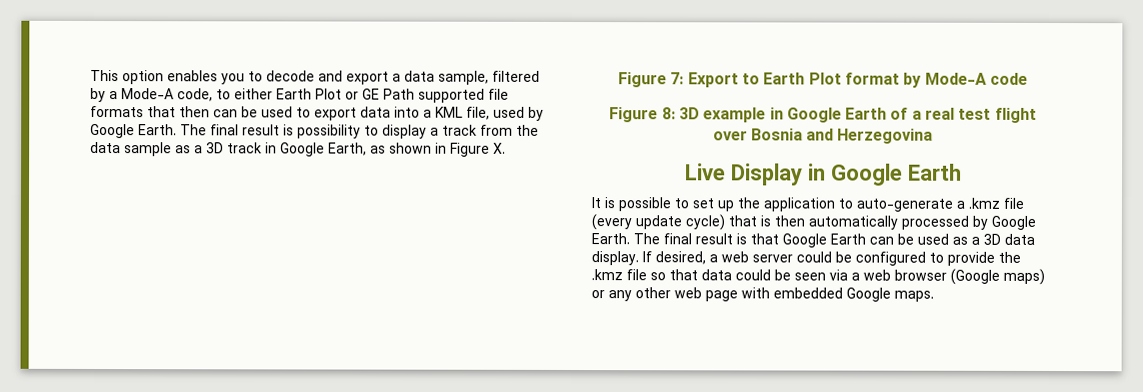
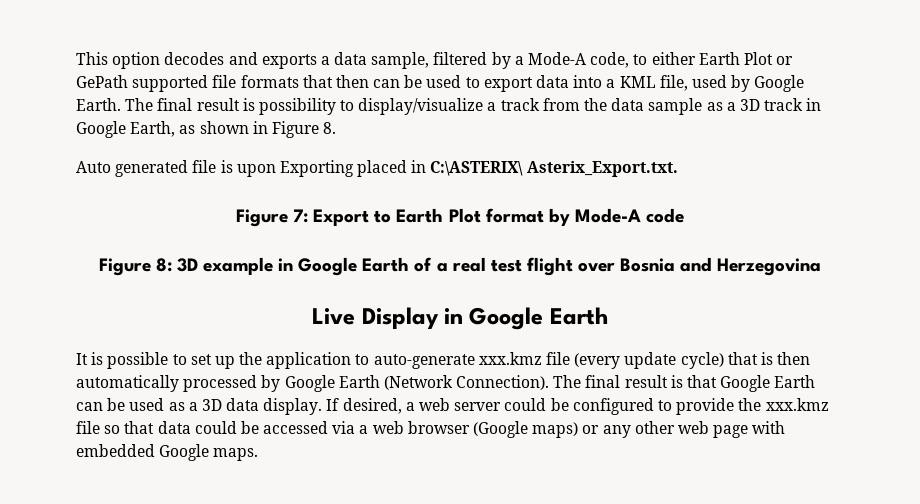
- This option enables you to decode and export a data sample, filtered by a Mode-A code, to either Earth Plot or GE Path supported file formats that then can be used to export data into a KML file, used by Google Earth.
+ This option decodes and exports a data sample, filtered by a Mode-A code, to either Earth Plot or GePath supported file formats that then can be used to export data into a KML file, used by Google Earth.
- The final result is possibility to display a track from the data sample as a 3D track in Google Earth, as shown in Figure X.
+ The final result is possibility to display/visualize a track from the data sample as a 3D track in Google Earth, as shown in Figure 8.
+ Auto generated file is upon Exporting placed in C:\ASTERIX\ Asterix_Export.txt.
- It is possible to set up the application to auto-generate a .kmz file (every update cycle) that is then automatically processed by Google Earth.
+ It is possible to set up the application to auto-generate xxx.kmz file (every update cycle) that is then automatically processed by Google Earth (Network Connection).
- If desired, a web server could be configured to provide the .kmz file so that data could be seen via a web browser (Google maps) or any other web page with embedded Google maps.
+ If desired, a web server could be configured to provide the xxx.kmz file so that data could be accessed via a web browser (Google maps) or any other web page with embedded Google maps.

